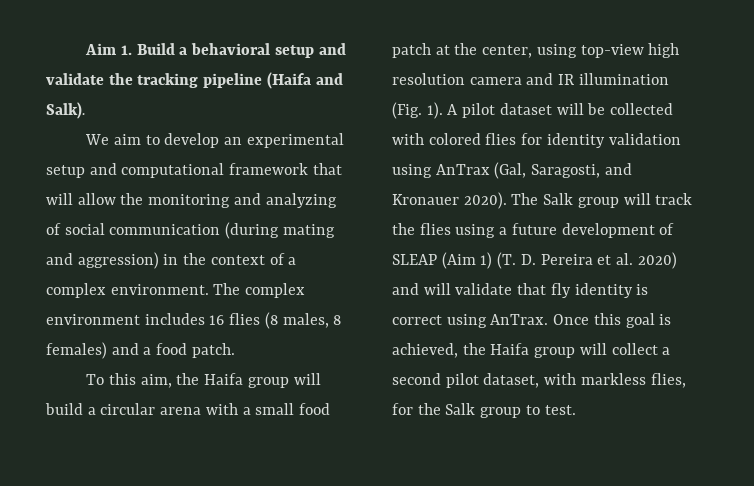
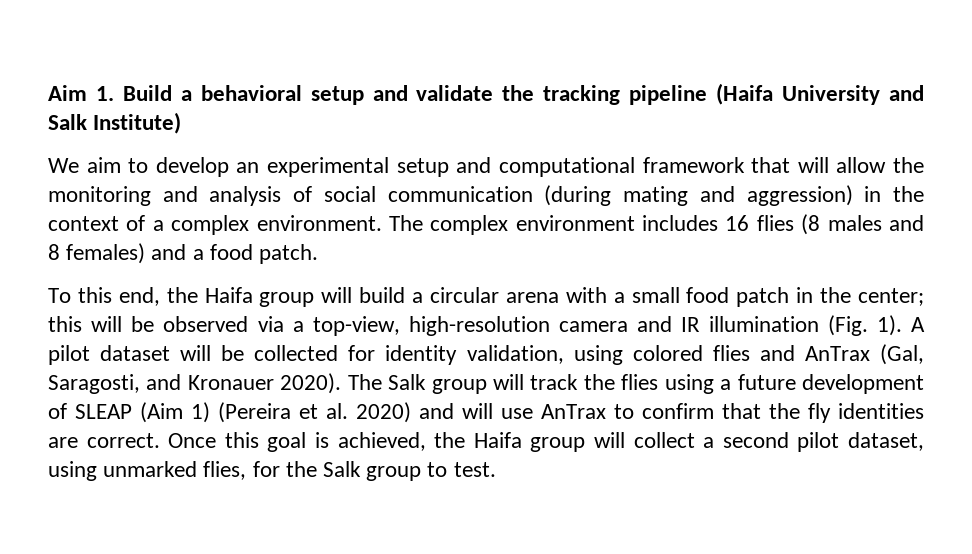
- Aim 1. Build a behavioral setup and validate the tracking pipeline (Haifa and Salk).
+ Aim 1. Build a behavioral setup and validate the tracking pipeline (Haifa University and Salk Institute)
- We aim to develop an experimental setup and computational framework that will allow the monitoring and analyzing of social communication (during mating and aggression) in the context of a complex environment.
+ We aim to develop an experimental setup and computational framework that will allow the monitoring and analysis of social communication (during mating and aggression) in the context of a complex environment.
- The complex environment includes 16 flies (8 males, 8 females) and a food patch.
+ The complex environment includes 16 flies (8 males and 8 females) and a food patch.
- To this aim, the Haifa group will build a circular arena with a small food patch at the center, using top-view high resolution camera and IR illumination (Fig. 1).
+ To this end, the Haifa group will build a circular arena with a small food patch in the center; this will be observed via a top-view, high-resolution camera and IR illumination (Fig. 1).
- A pilot dataset will be collected with colored flies for identity validation using AnTrax (Gal, Saragosti, and Kronauer 2020).
+ A pilot dataset will be collected for identity validation, using colored flies and AnTrax (Gal, Saragosti, and Kronauer 2020).
- The Salk group will track the flies using a future development of SLEAP (Aim 1) (T. D. Pereira et al. 2020) and will validate that fly identity is correct using AnTrax.
+ The Salk group will track the flies using a future development of SLEAP (Aim 1) (Pereira et al. 2020) and will use AnTrax to confirm that the fly identities are correct.
- Once this goal is achieved, the Haifa group will collect a second pilot dataset, with markless flies, for the Salk group to test.
+ Once this goal is achieved, the Haifa group will collect a second pilot dataset, using unmarked flies, for the Salk group to test.

